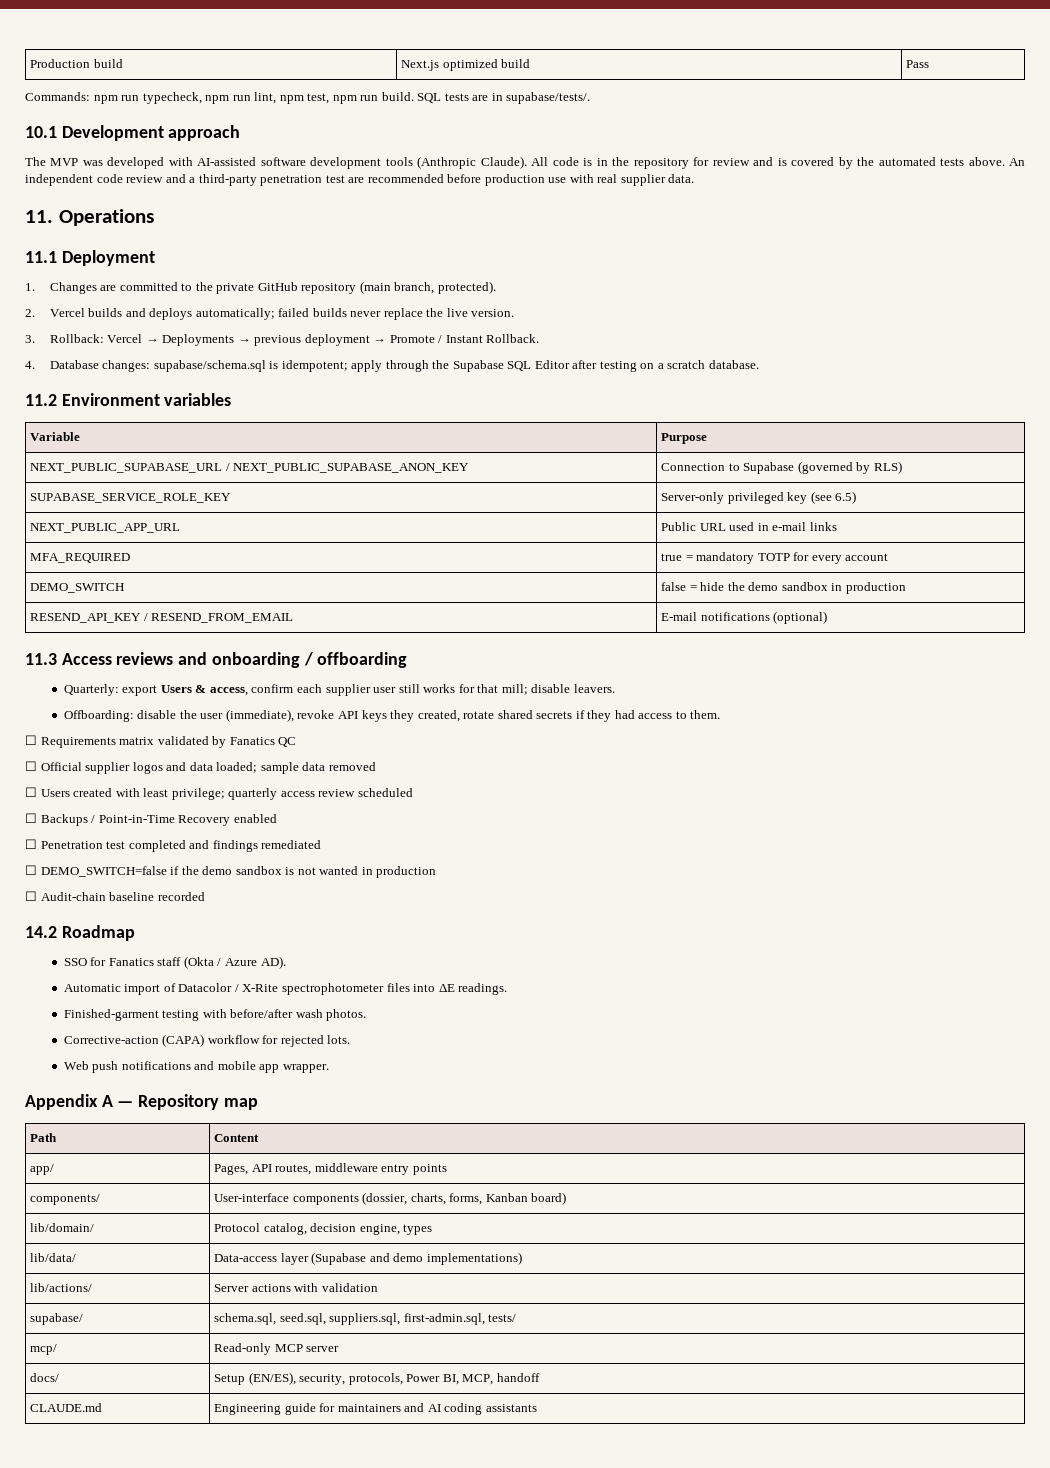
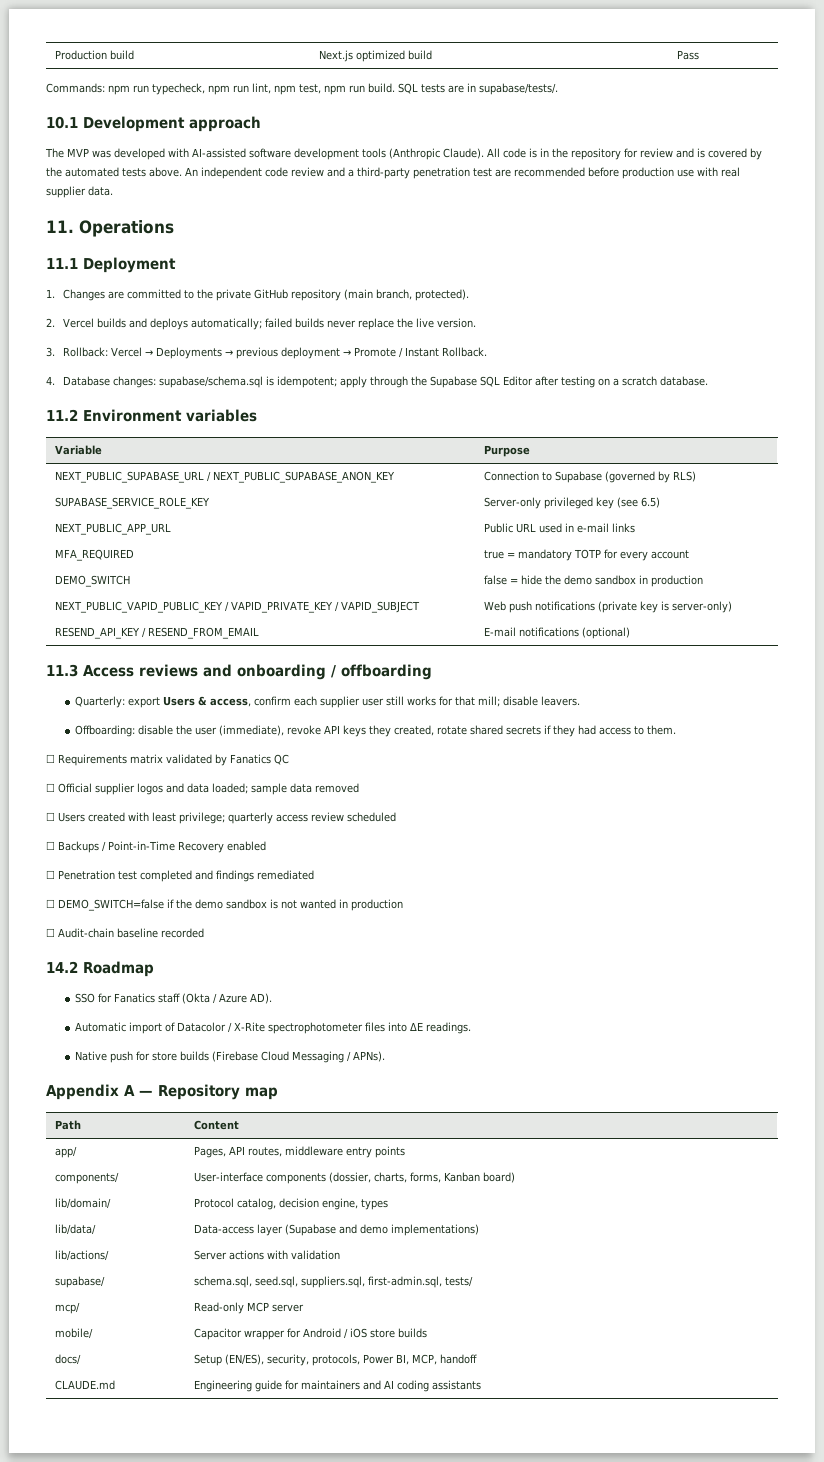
+ NEXT_PUBLIC_VAPID_PUBLIC_KEY / VAPID_PRIVATE_KEY / VAPID_SUBJECT | Web push notifications (private key is server-only)
- Finished-garment testing with before/after wash photos.
- Corrective-action (CAPA) workflow for rejected lots.
- Web push notifications and mobile app wrapper.
+ Native push for store builds (Firebase Cloud Messaging / APNs).
+ mobile/ | Capacitor wrapper for Android / iOS store builds

